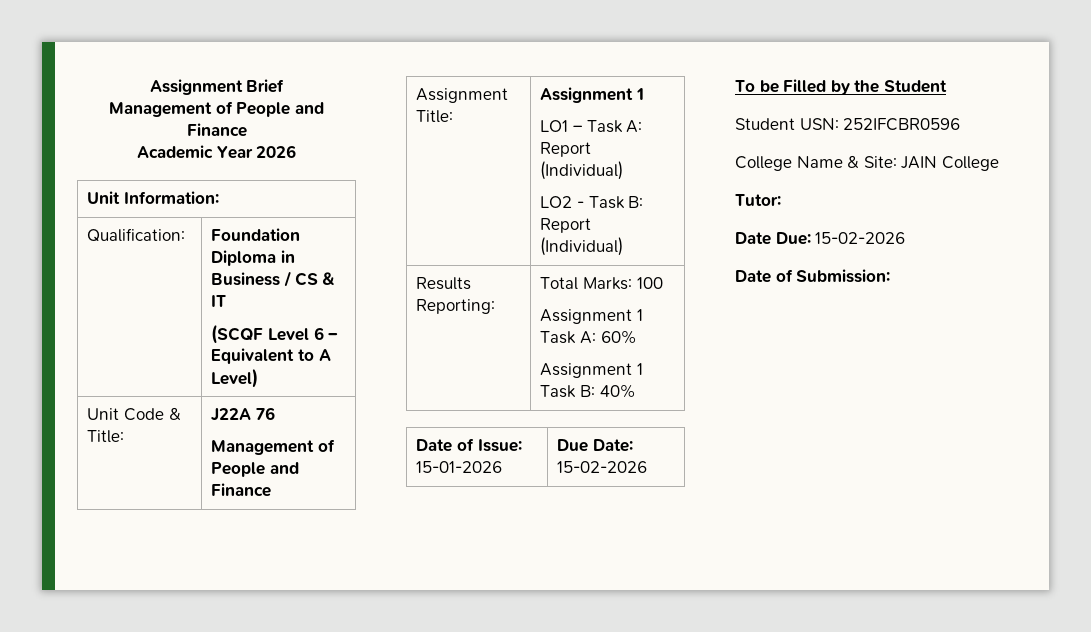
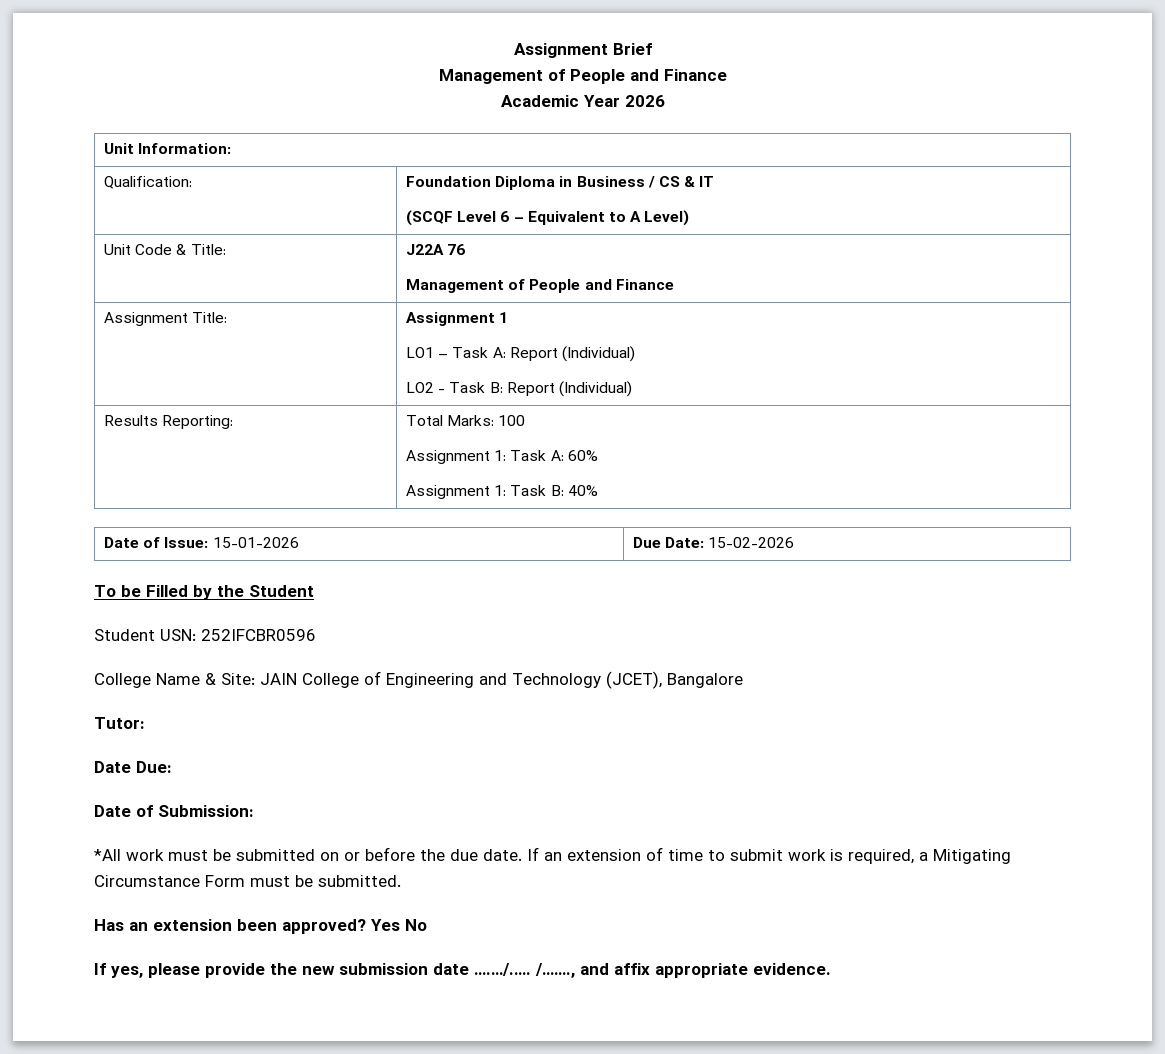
  Results Reporting: | Total Marks: 100
- Assignment 1 Task A: 60%
- Assignment 1 Task B: 40%
+ Assignment 1: Task A: 60%
+ Assignment 1: Task B: 40%
- College Name & Site: JAIN College
+ College Name & Site: JAIN College of Engineering and Technology (JCET), Bangalore
- Date Due: 15-02-2026
+ Date Due:
+ *All work must be submitted on or before the due date. If an extension of time to submit work is required, a Mitigating Circumstance Form must be submitted.
+ Has an extension been approved? Yes No
+ If yes, please provide the new submission date ….…/.…. /……., and affix appropriate evidence.

